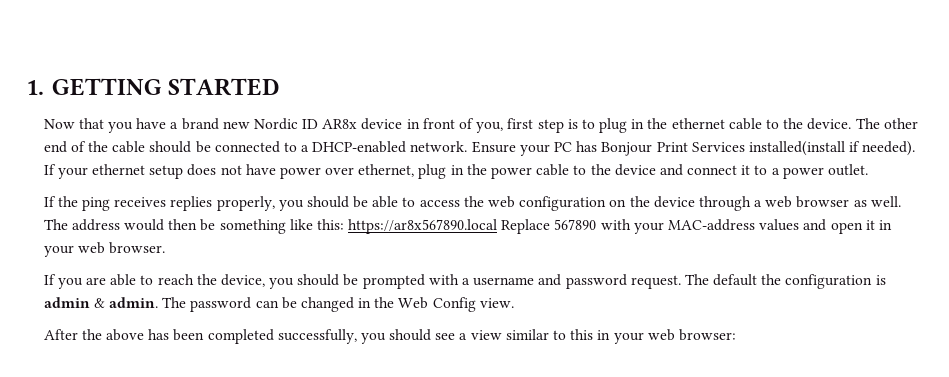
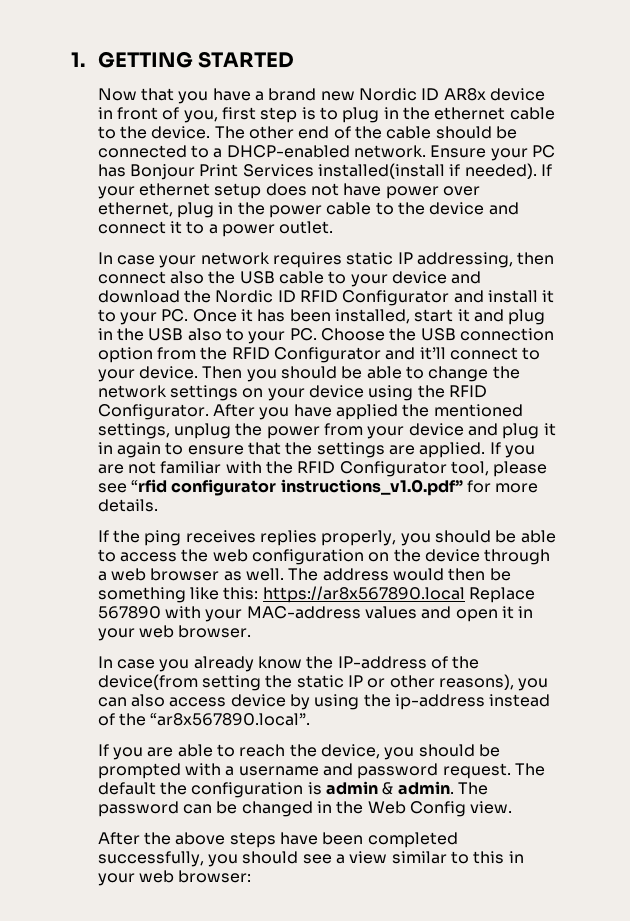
+ In case your network requires static IP addressing, then connect also the USB cable to your device and download the Nordic ID RFID Configurator and install it to your PC. Once it has been installed, start it and plug in the USB also to your PC. Choose the USB connection option from the RFID Configurator and it’ll connect to your device. Then you should be able to change the network settings on your device using the RFID Configurator. After you have applied the mentioned settings, unplug the power from your device and plug it in again to ensure that the settings are applied. If you are not familiar with the RFID Configurator tool, please see “rfid configurator instructions_v1.0.pdf” for more details.
+ In case you already know the IP-address of the device(from setting the static IP or other reasons), you can also access device by using the ip-address instead of the “ar8x567890.local”.
- After the above has been completed successfully, you should see a view similar to this in your web browser:
+ After the above steps have been completed successfully, you should see a view similar to this in your web browser:

